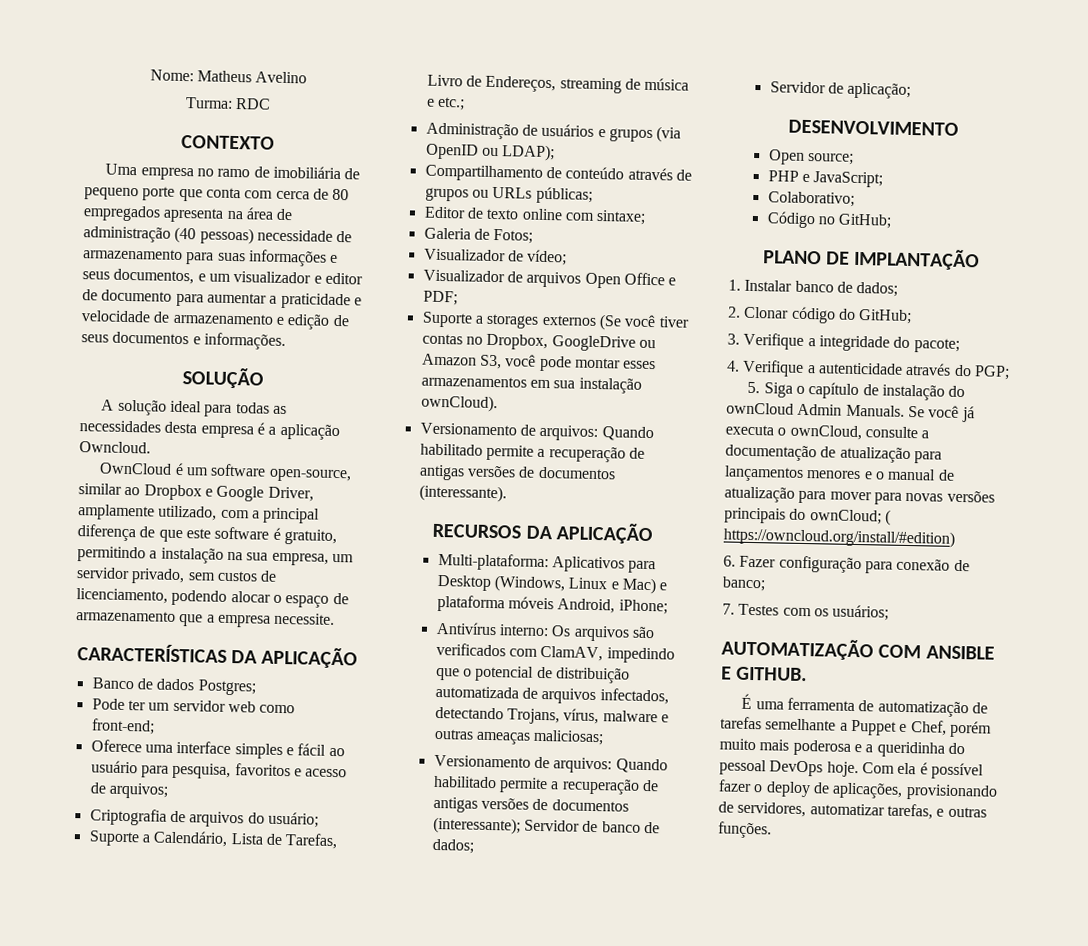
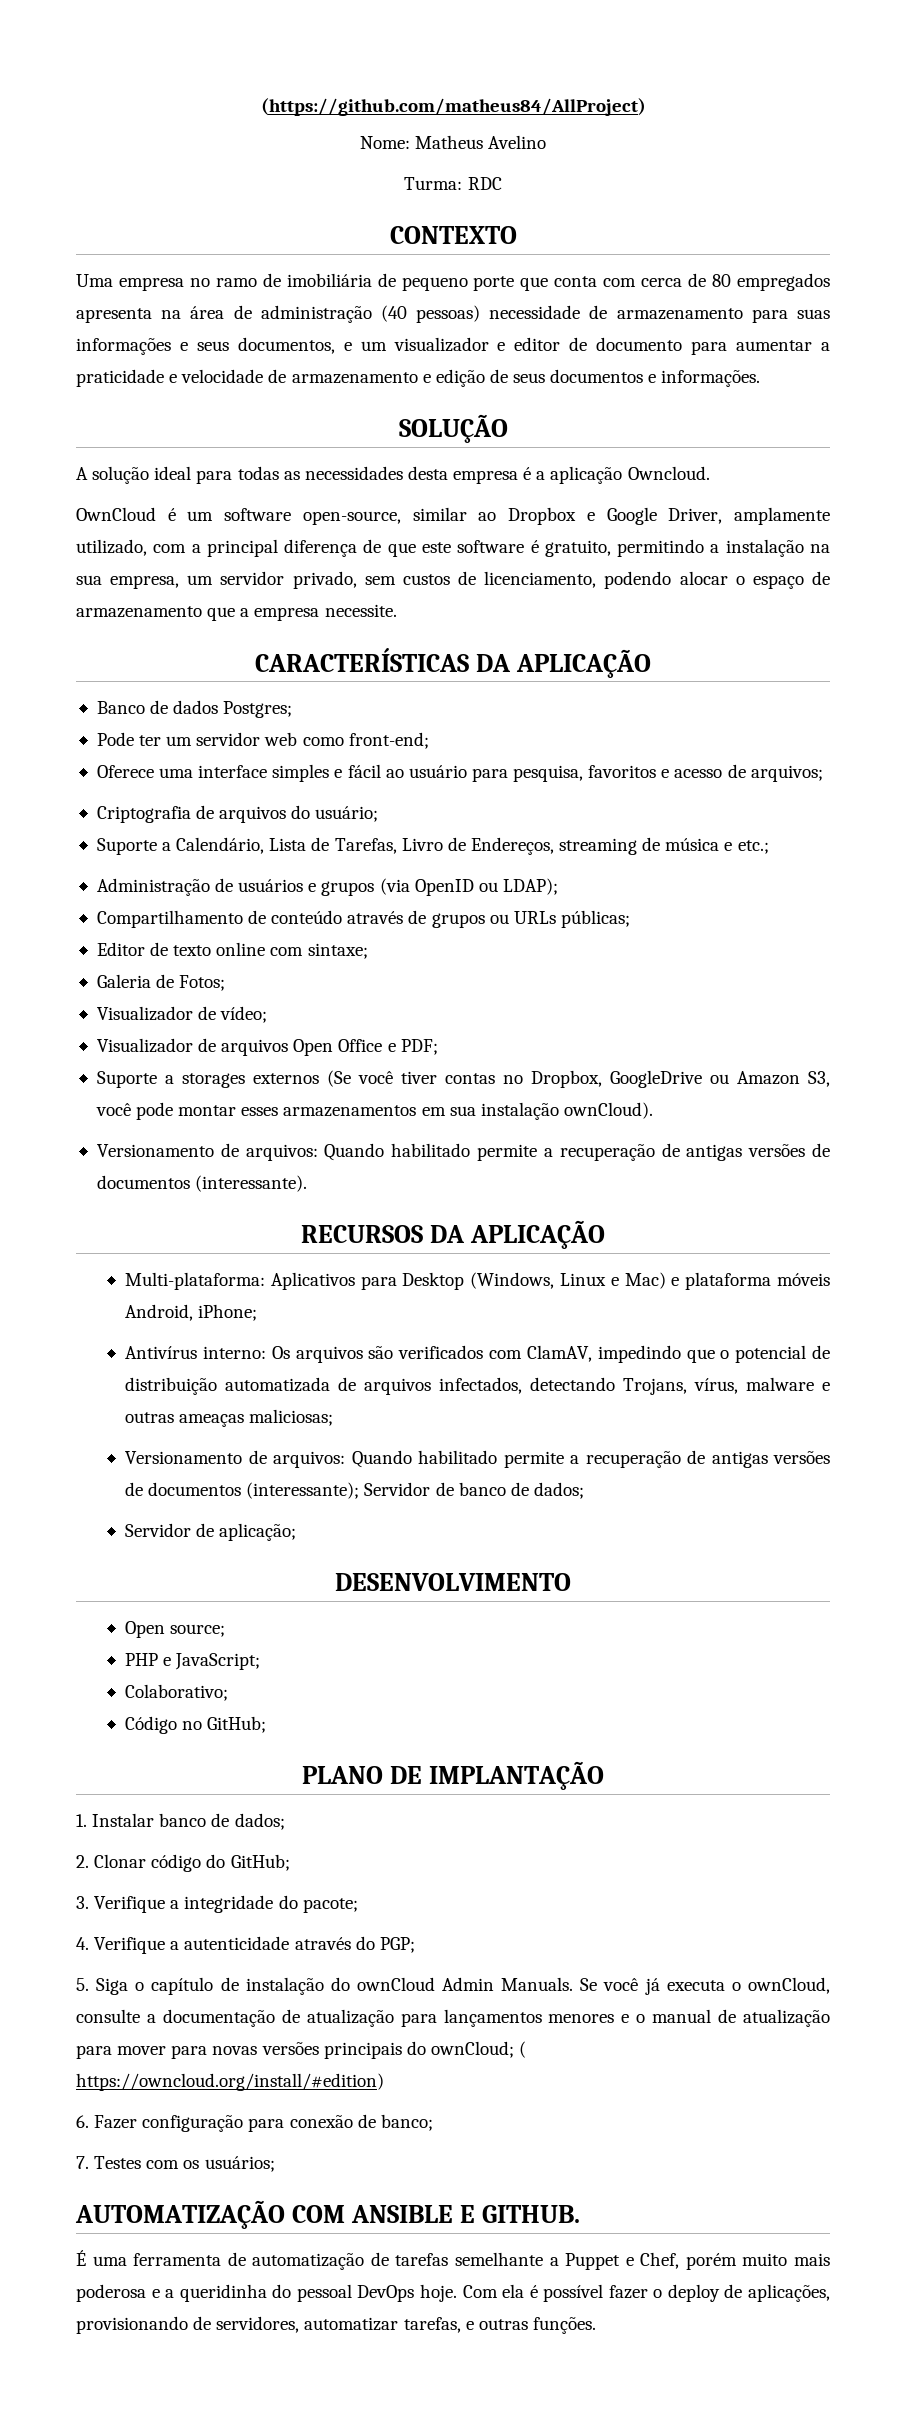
+ (https://github.com/matheus84/AllProject)

